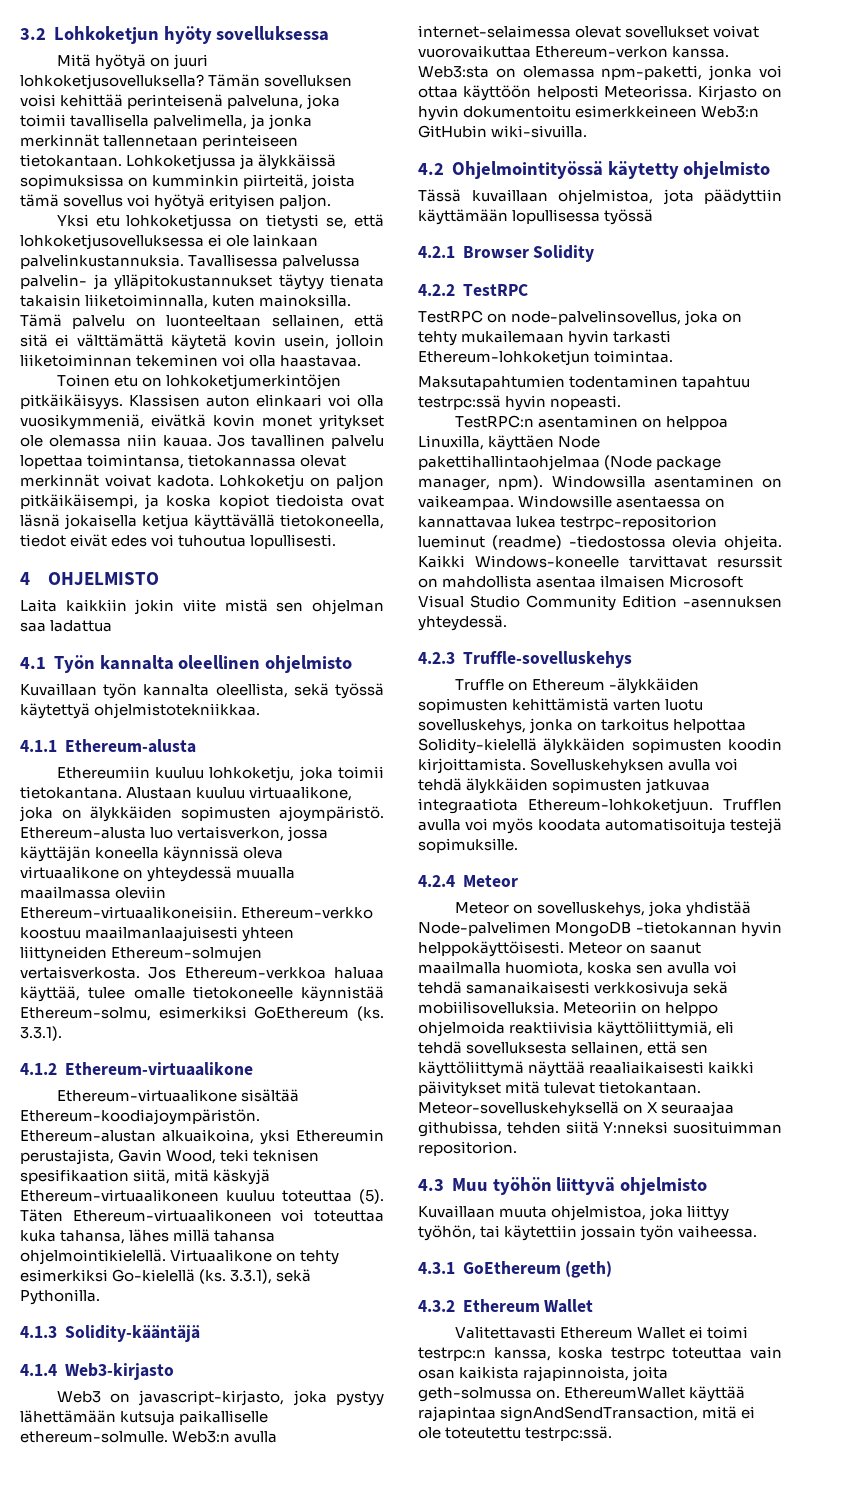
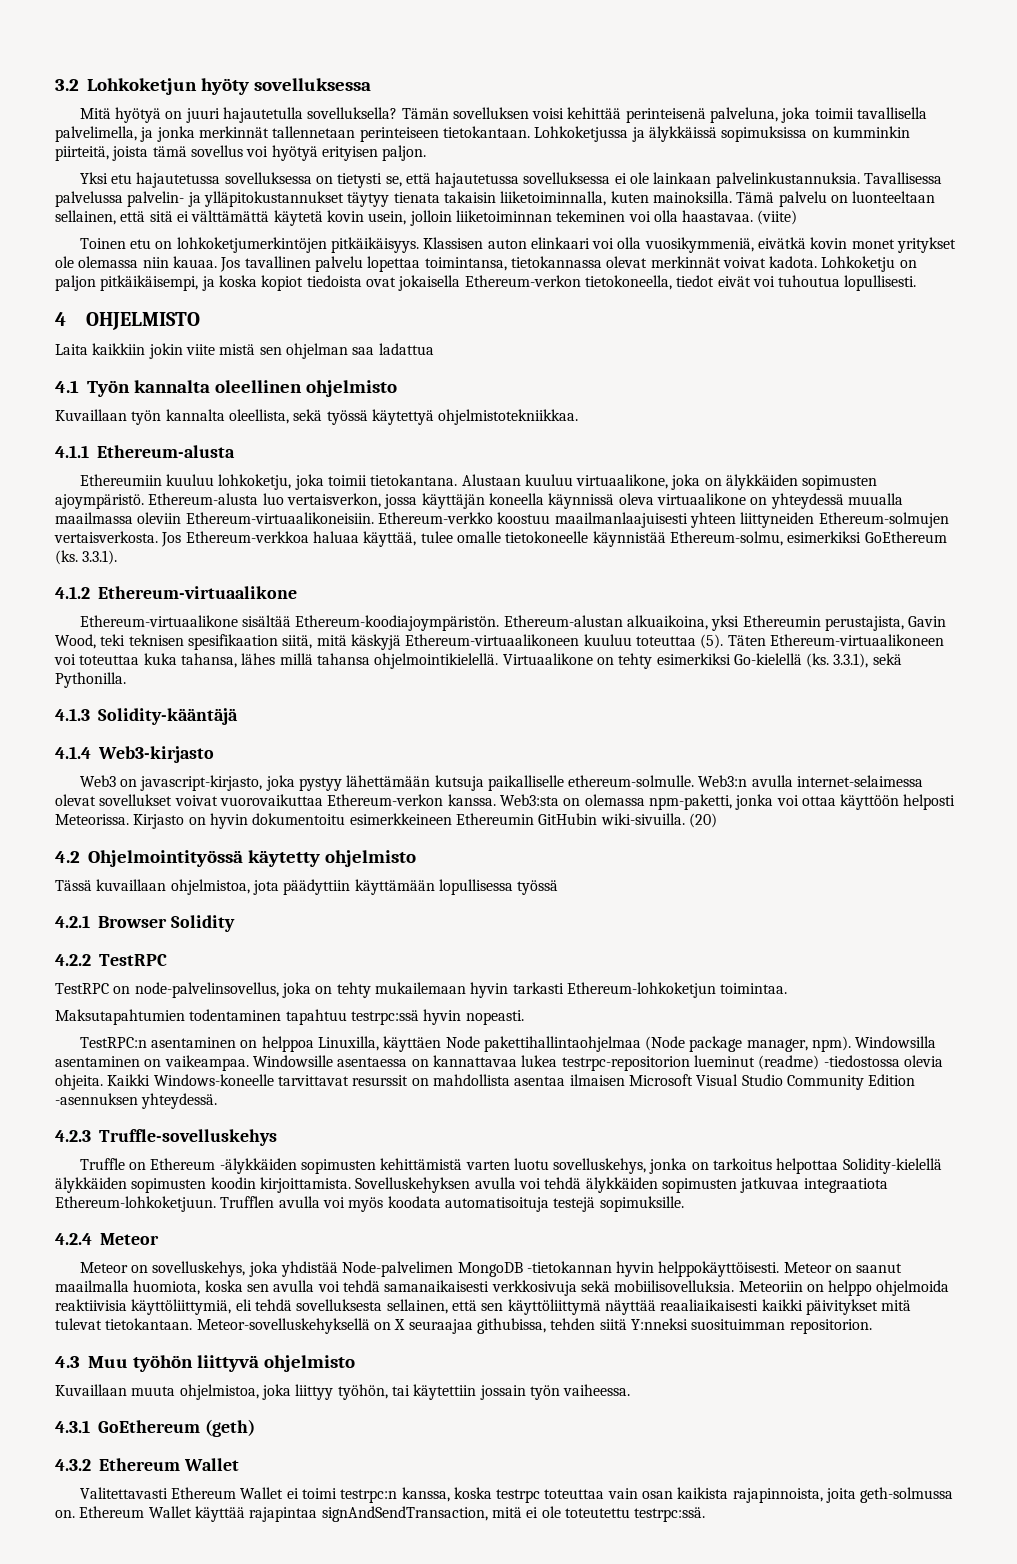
- Mitä hyötyä on juuri lohkoketjusovelluksella?
+ Mitä hyötyä on juuri hajautetulla sovelluksella?
- Yksi etu lohkoketjussa on tietysti se, että lohkoketjusovelluksessa ei ole lainkaan palvelinkustannuksia.
+ Yksi etu hajautetussa sovelluksessa on tietysti se, että hajautetussa sovelluksessa ei ole lainkaan palvelinkustannuksia.
+ (viite)
- Lohkoketju on paljon pitkäikäisempi, ja koska kopiot tiedoista ovat läsnä jokaisella ketjua käyttävällä tietokoneella, tiedot eivät edes voi tuhoutua lopullisesti.
+ Lohkoketju on paljon pitkäikäisempi, ja koska kopiot tiedoista ovat jokaisella Ethereum-verkon tietokoneella, tiedot eivät voi tuhoutua lopullisesti.
- Kirjasto on hyvin dokumentoitu esimerkkeineen Web3:n GitHubin wiki-sivuilla.
+ Kirjasto on hyvin dokumentoitu esimerkkeineen Ethereumin GitHubin wiki-sivuilla. (20)
- EthereumWallet käyttää rajapintaa signAndSendTransaction, mitä ei ole toteutettu testrpc:ssä.
+ Ethereum Wallet käyttää rajapintaa signAndSendTransaction, mitä ei ole toteutettu testrpc:ssä.

